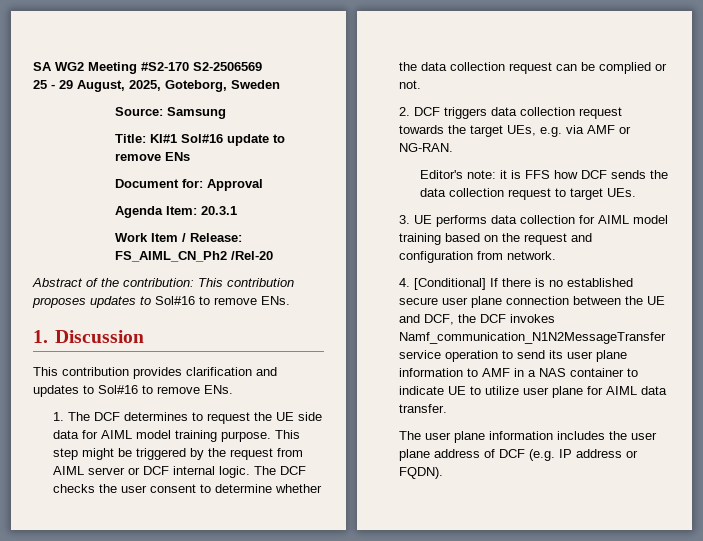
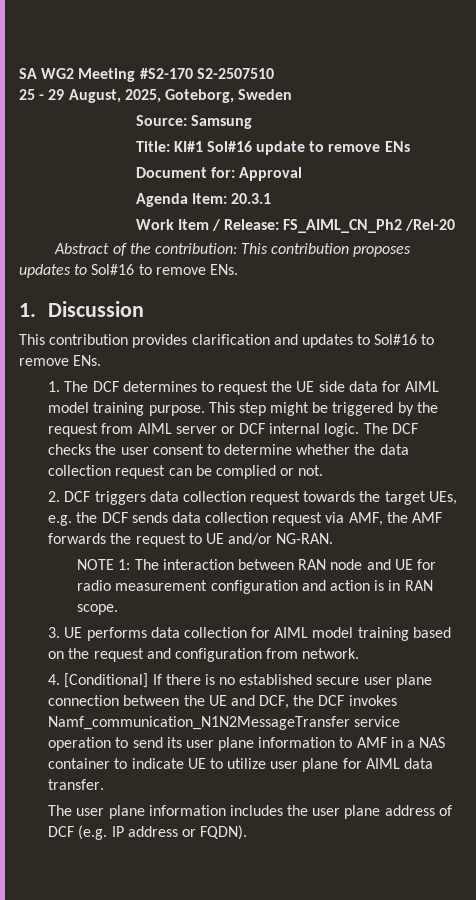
- SA WG2 Meeting #S2-170 S2-2506569
+ SA WG2 Meeting #S2-170 S2-2507510
- 2. DCF triggers data collection request towards the target UEs, e.g. via AMF or NG-RAN.
- Editor's note: it is FFS how DCF sends the data collection request to target UEs.
+ 2. DCF triggers data collection request towards the target UEs, e.g. the DCF sends data collection request via AMF, the AMF forwards the request to UE and/or NG-RAN.
+ NOTE 1: The interaction between RAN node and UE for radio measurement configuration and action is in RAN scope.

